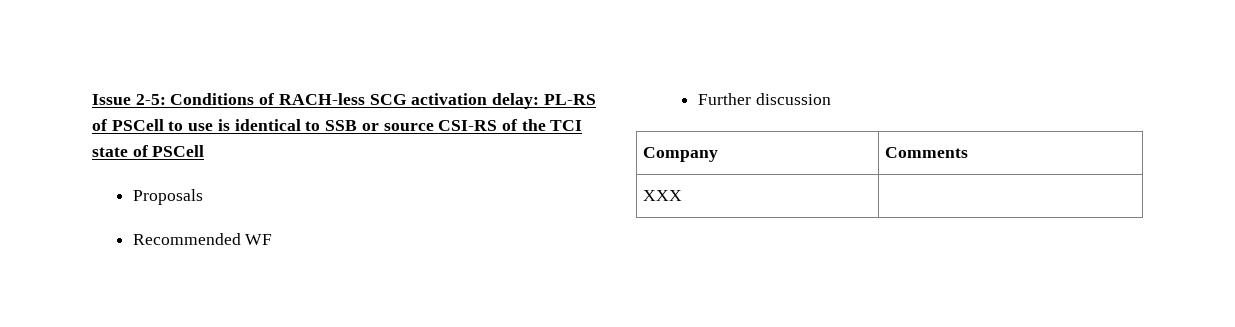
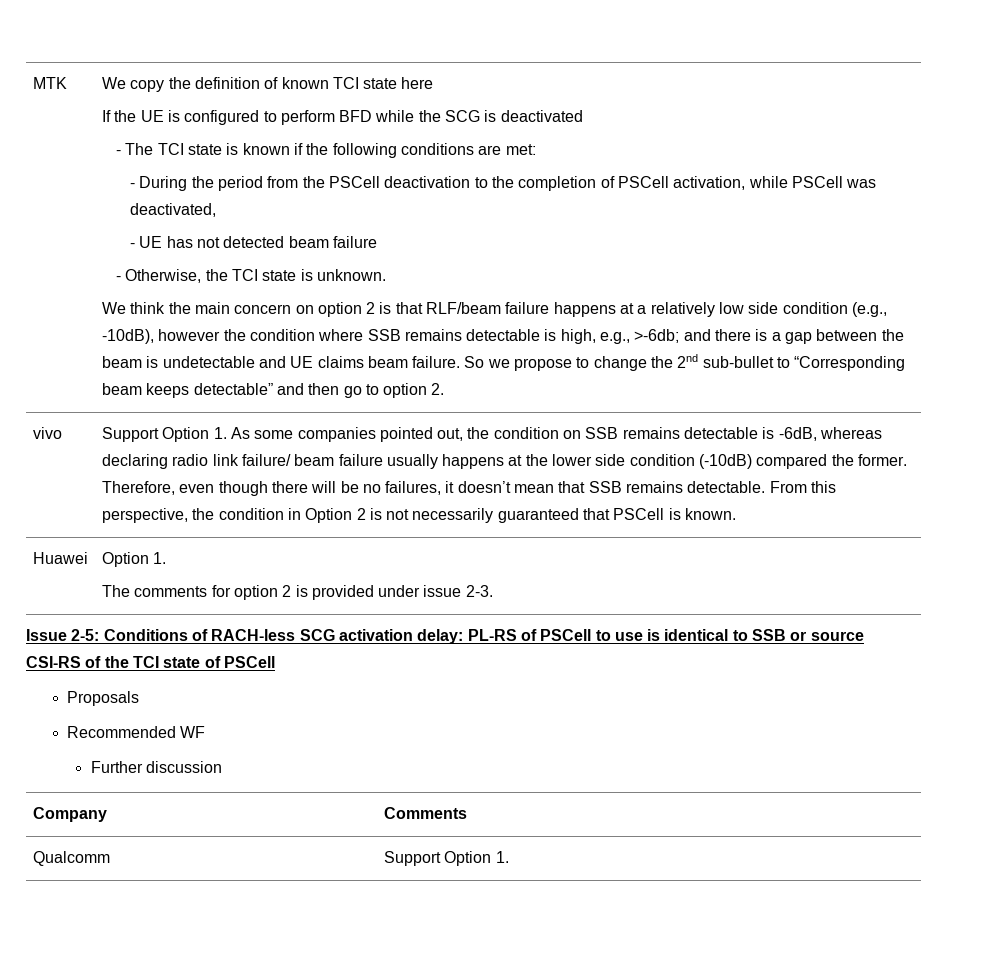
+ MTK | We copy the definition of known TCI state here
+ If the UE is configured to perform BFD while the SCG is deactivated
+ - The TCI state is known if the following conditions are met:
+ - During the period from the PSCell deactivation to the completion of PSCell activation, while PSCell was deactivated,
+ - UE has not detected beam failure
+ - Otherwise, the TCI state is unknown.
+ We think the main concern on option 2 is that RLF/beam failure happens at a relatively low side condition (e.g., -10dB), however the condition where SSB remains detectable is high, e.g., >-6db; and there is a gap between the beam is undetectable and UE claims beam failure. So we propose to change the 2nd sub-bullet to “Corresponding beam keeps detectable” and then go to option 2.
+ vivo | Support Option 1. As some companies pointed out, the condition on SSB remains detectable is -6dB, whereas declaring radio link failure/ beam failure usually happens at the lower side condition (-10dB) compared the former. Therefore, even though there will be no failures, it doesn’t mean that SSB remains detectable. From this perspective, the condition in Option 2 is not necessarily guaranteed that PSCell is known.
+ Huawei | Option 1.
+ The comments for option 2 is provided under issue 2-3.
- XXX |
+ Qualcomm | Support Option 1.

